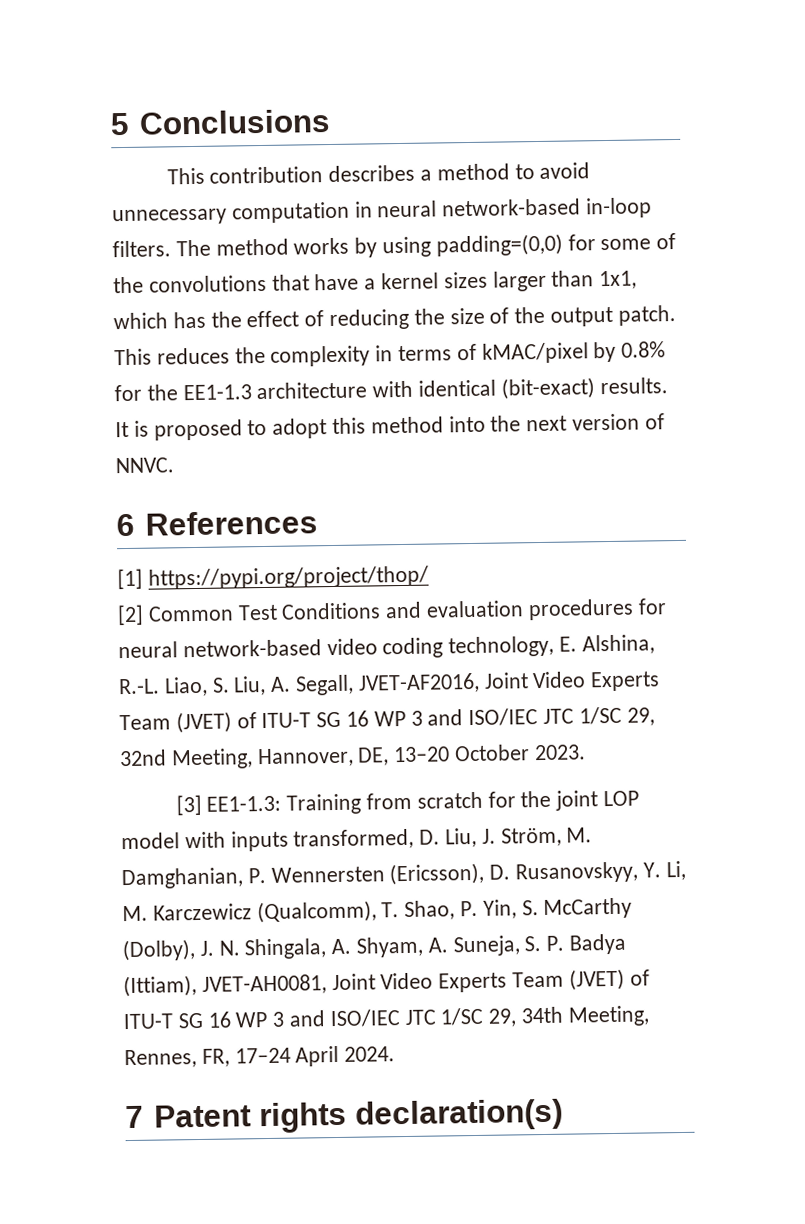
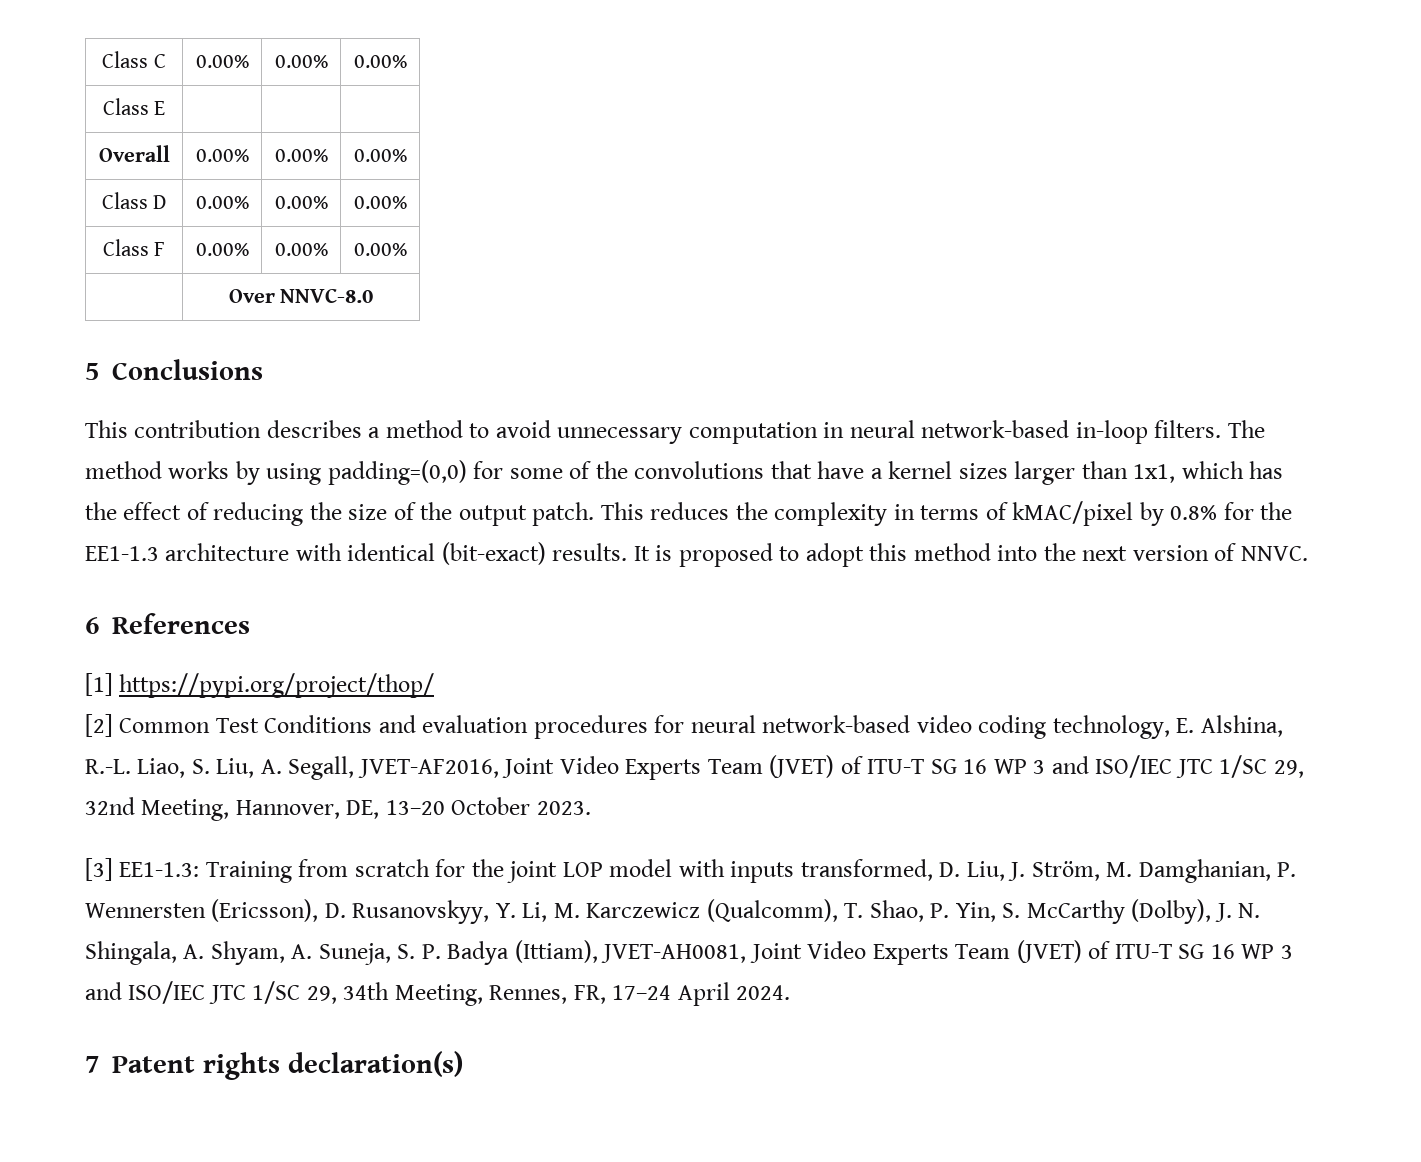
+ Class C | 0.00% | 0.00% | 0.00%
+ Class E | | |
+ Overall | 0.00% | 0.00% | 0.00%
+ Class D | 0.00% | 0.00% | 0.00%
+ Class F | 0.00% | 0.00% | 0.00%
+ | Over NNVC-8.0

